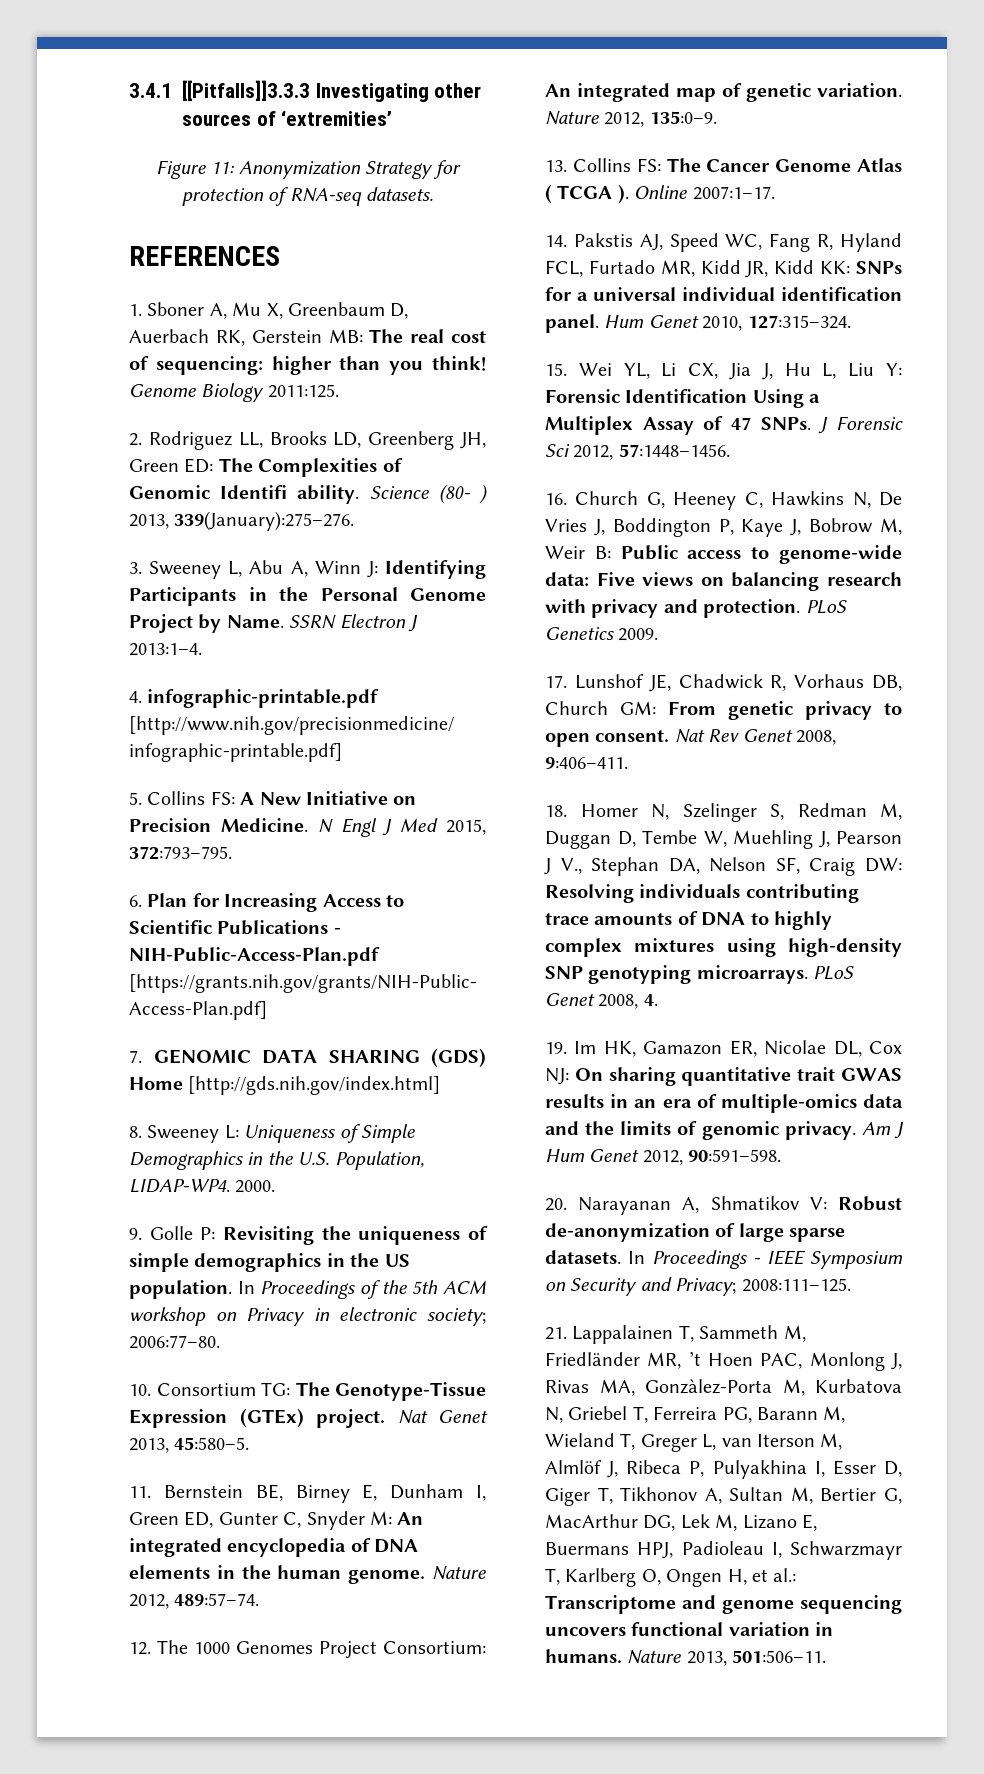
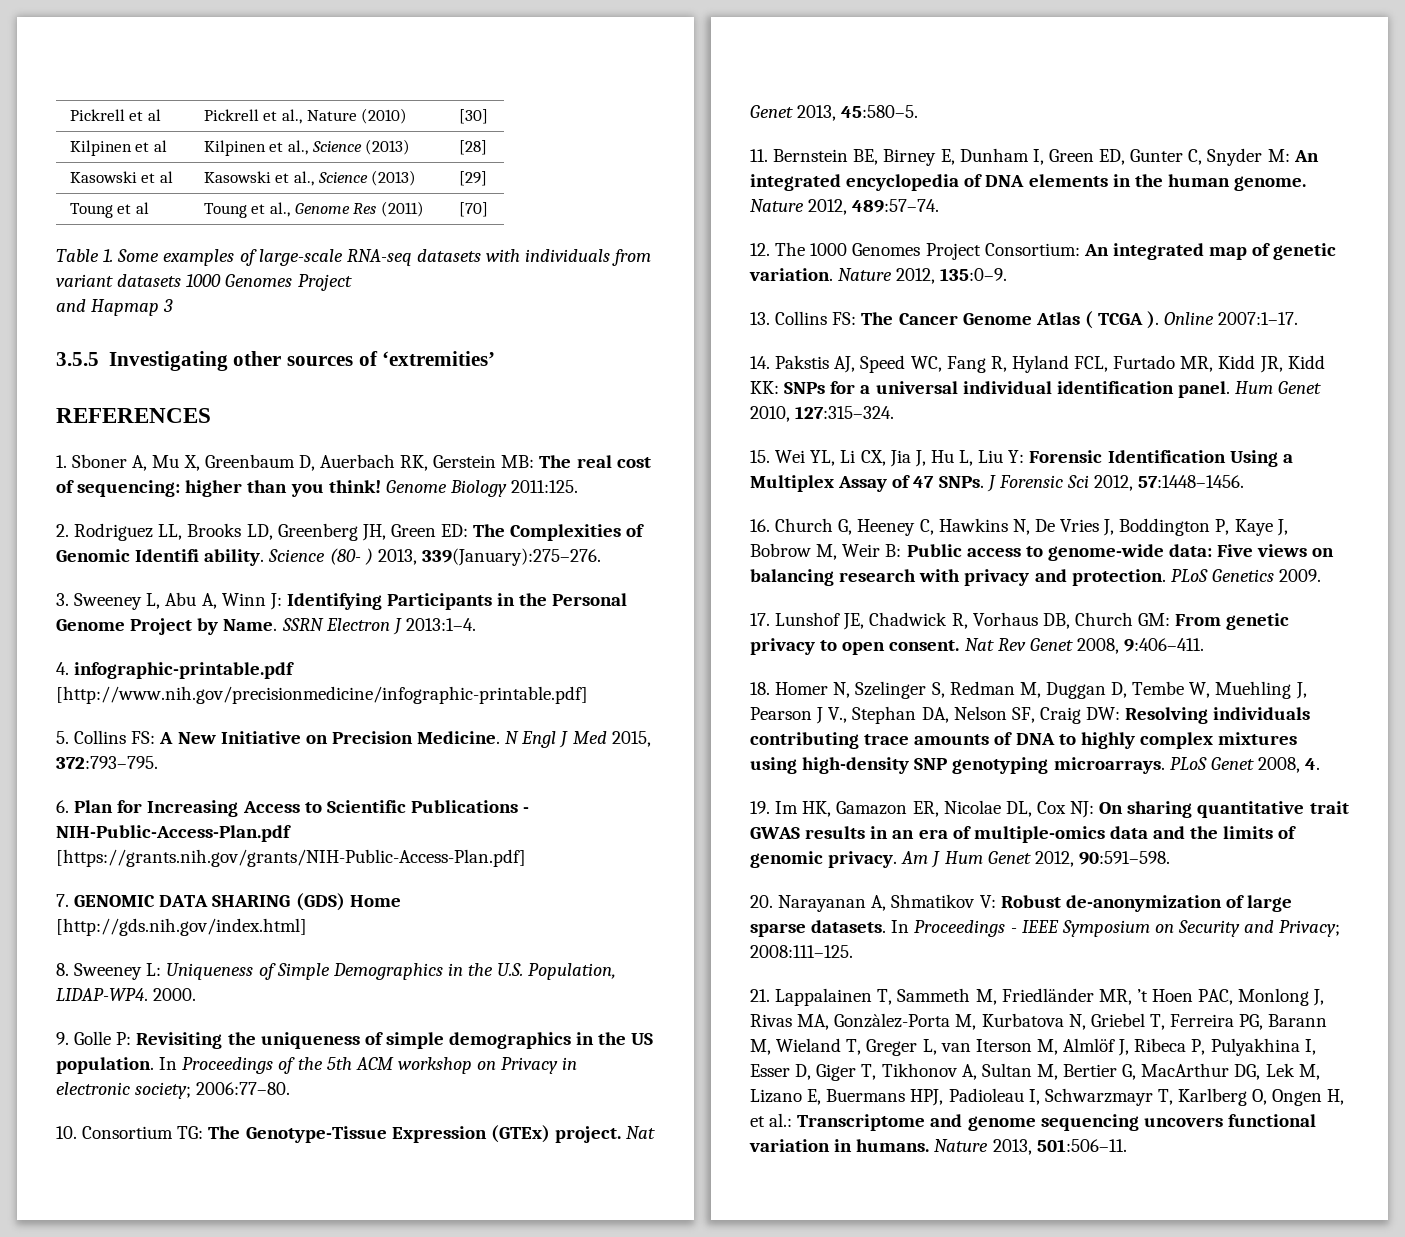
- 3.4.1 [[Pitfalls]]3.3.3 Investigating other sources of ‘extremities’
+ Pickrell et al | Pickrell et al., Nature (2010) | [30]
+ Kilpinen et al | Kilpinen et al., Science (2013) | [28]
+ Kasowski et al | Kasowski et al., Science (2013) | [29]
+ Toung et al | Toung et al., Genome Res (2011) | [70]
+ Table 1. Some examples of large-scale RNA-seq datasets with individuals from variant datasets 1000 Genomes Project
+ and Hapmap 3
+ 3.5.5 Investigating other sources of ‘extremities’
- Figure 11: Anonymization Strategy for protection of RNA-seq datasets.

